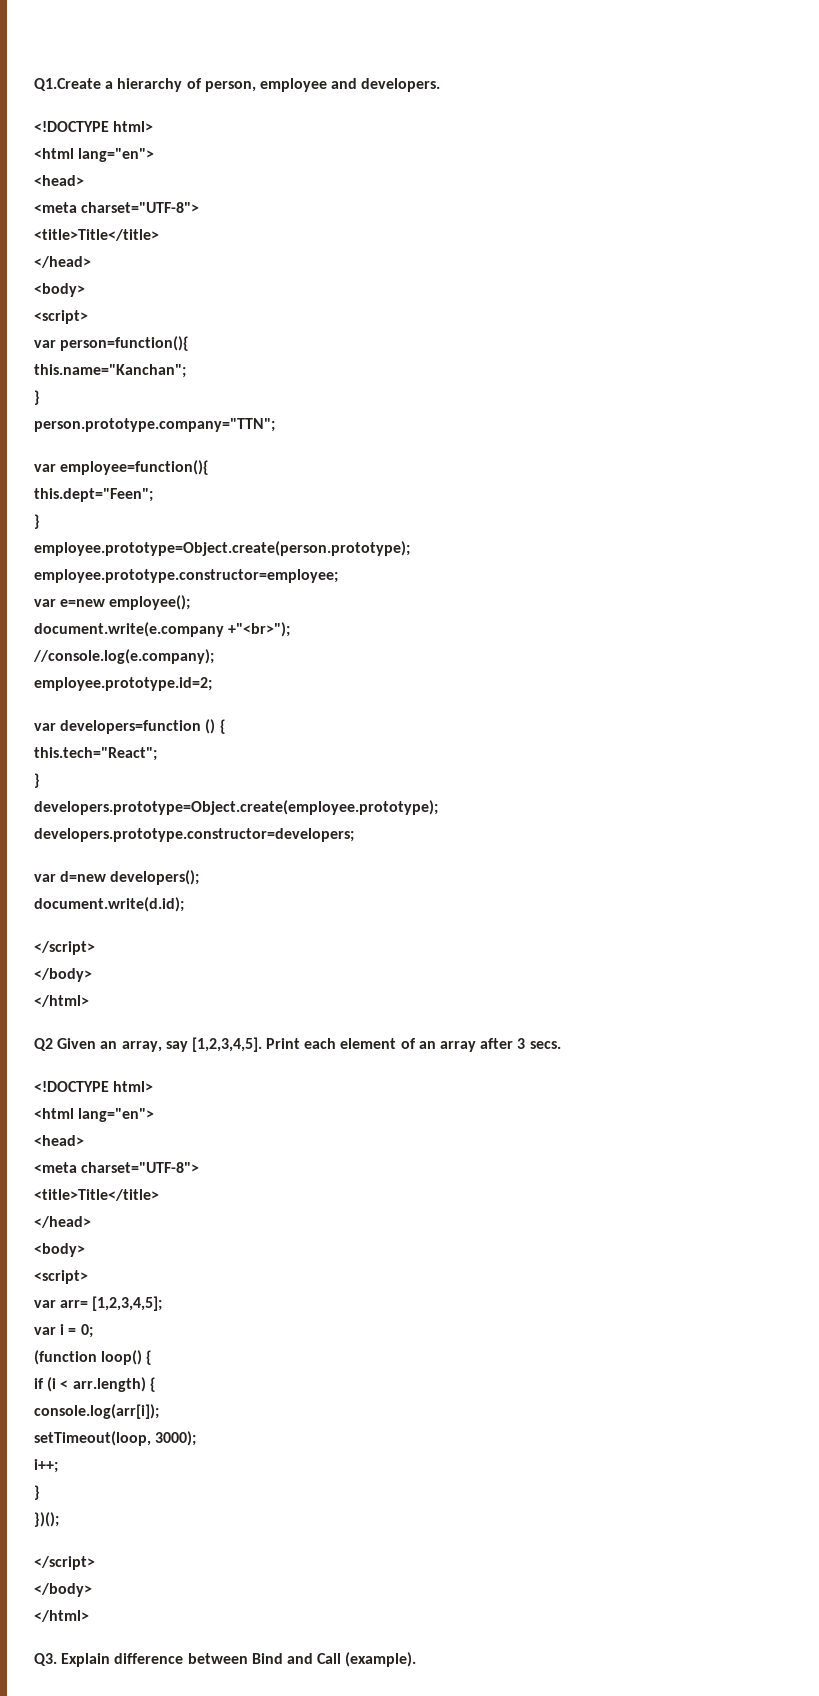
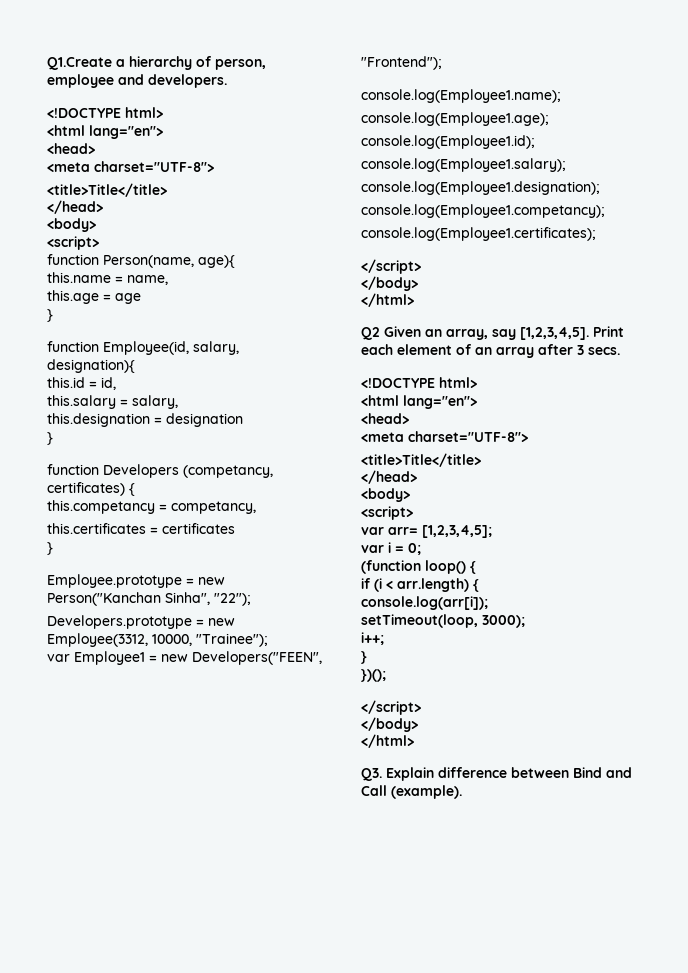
- var person=function(){
- this.name="Kanchan";
+ function Person(name, age){
+ this.name = name,
+ this.age = age
  }
- person.prototype.company="TTN";
- var employee=function(){
- this.dept="Feen";
+ function Employee(id, salary, designation){
+ this.id = id,
+ this.salary = salary,
+ this.designation = designation
  }
- employee.prototype=Object.create(person.prototype);
- employee.prototype.constructor=employee;
- var e=new employee();
- document.write(e.company +"<br>");
- //console.log(e.company);
- employee.prototype.id=2;
- var developers=function () {
- this.tech="React";
+ function Developers (competancy, certificates) {
+ this.competancy = competancy,
+ this.certificates = certificates
  }
- developers.prototype=Object.create(employee.prototype);
- developers.prototype.constructor=developers;
- var d=new developers();
- document.write(d.id);
+ Employee.prototype = new Person("Kanchan Sinha", "22");
+ Developers.prototype = new Employee(3312, 10000, "Trainee");
+ var Employee1 = new Developers("FEEN", "Frontend");
+ console.log(Employee1.name);
+ console.log(Employee1.age);
+ console.log(Employee1.id);
+ console.log(Employee1.salary);
+ console.log(Employee1.designation);
+ console.log(Employee1.competancy);
+ console.log(Employee1.certificates);

